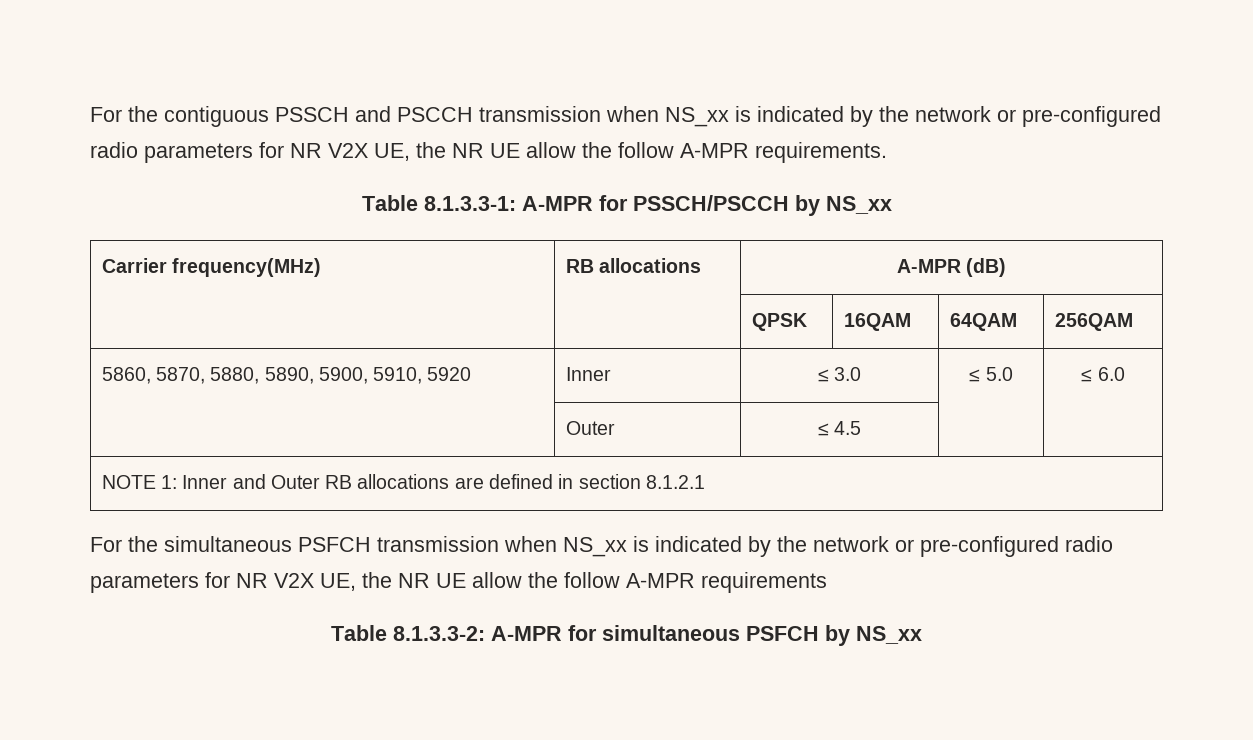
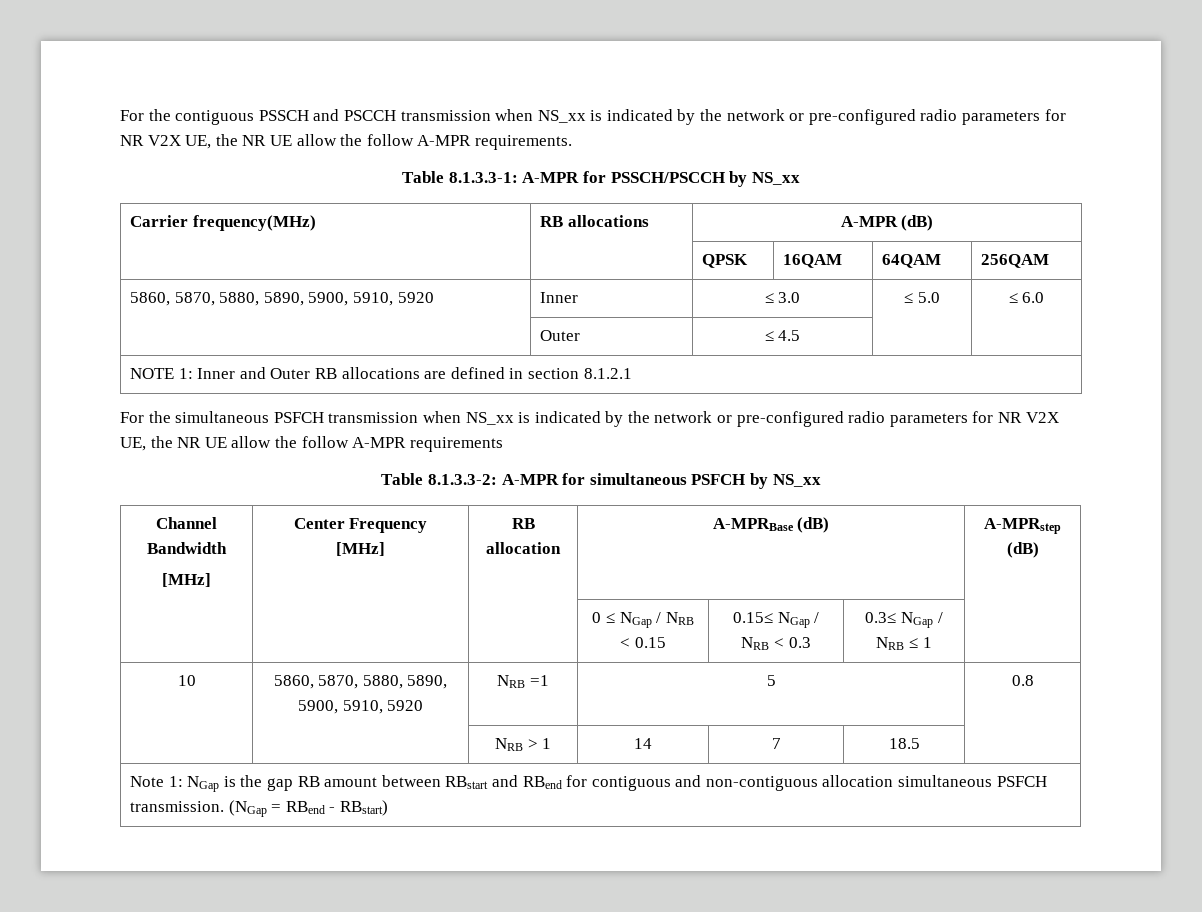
+ Channel Bandwidth
+ [MHz] | Center Frequency
+ [MHz] | RB allocation | A-MPRBase (dB) | A-MPRstep (dB)
+ | | | 0 ≤ NGap / NRB < 0.15 | 0.15≤ NGap / NRB < 0.3 | 0.3≤ NGap / NRB ≤ 1 |
+ 10 | 5860, 5870, 5880, 5890, 5900, 5910, 5920 | NRB =1 | 5 | 0.8
+ | | NRB > 1 | 14 | 7 | 18.5 |
+ Note 1: NGap is the gap RB amount between RBstart and RBend for contiguous and non-contiguous allocation simultaneous PSFCH transmission. (NGap = RBend - RBstart)

